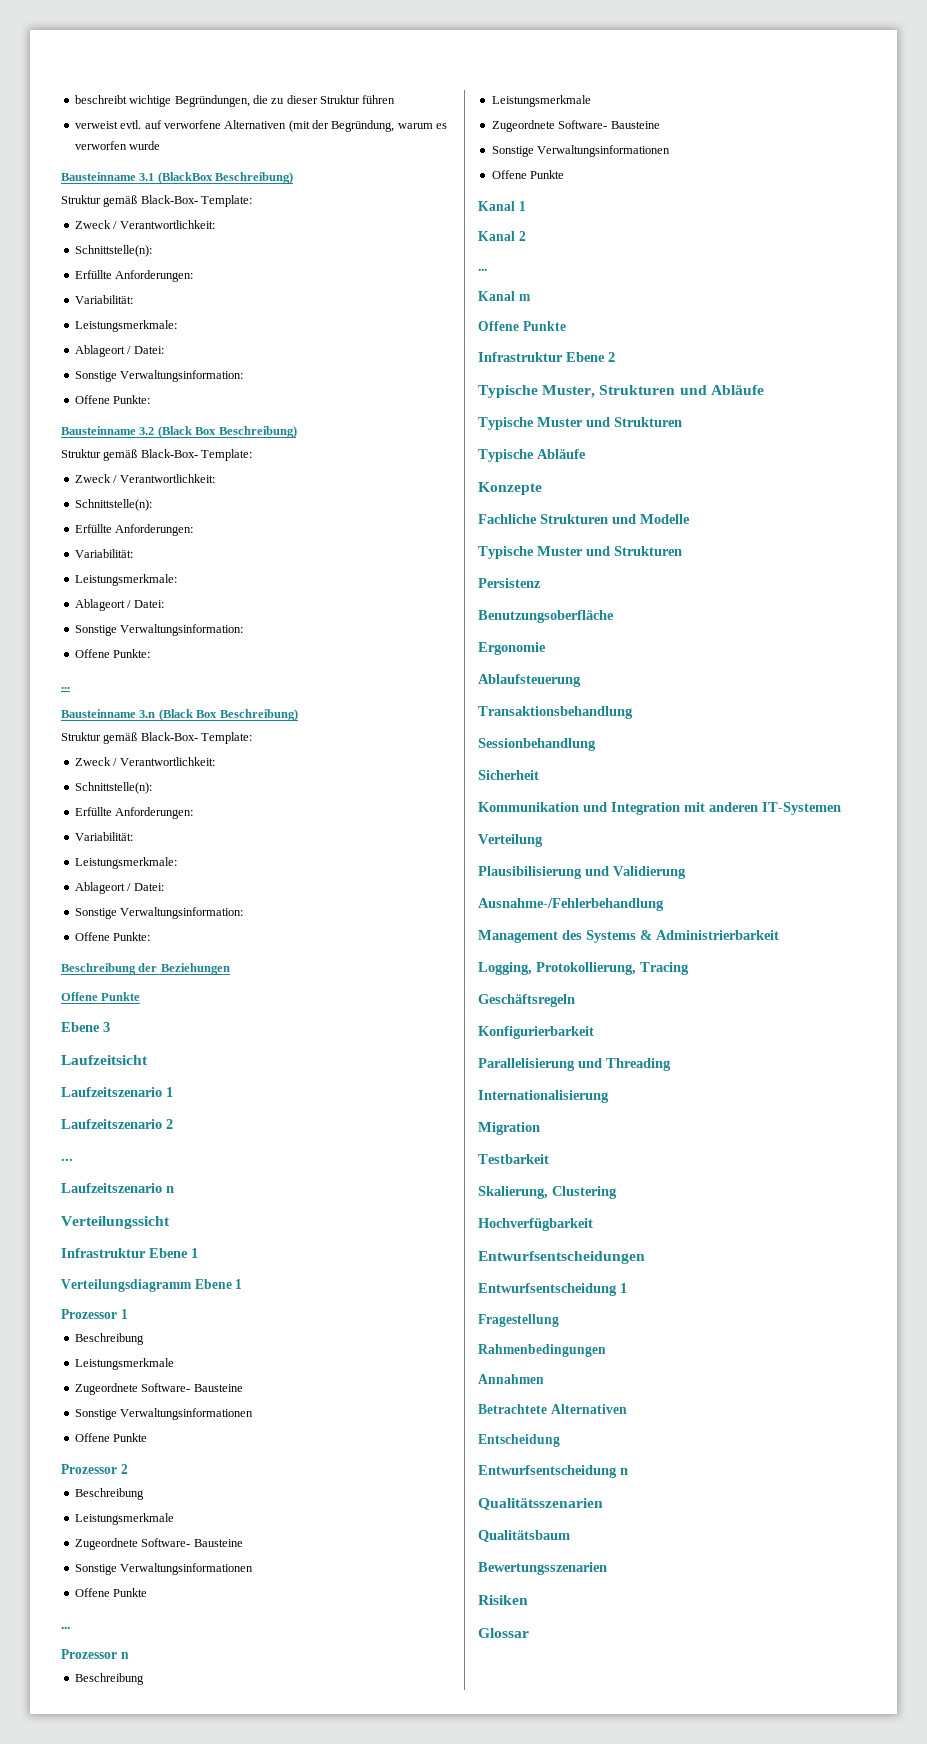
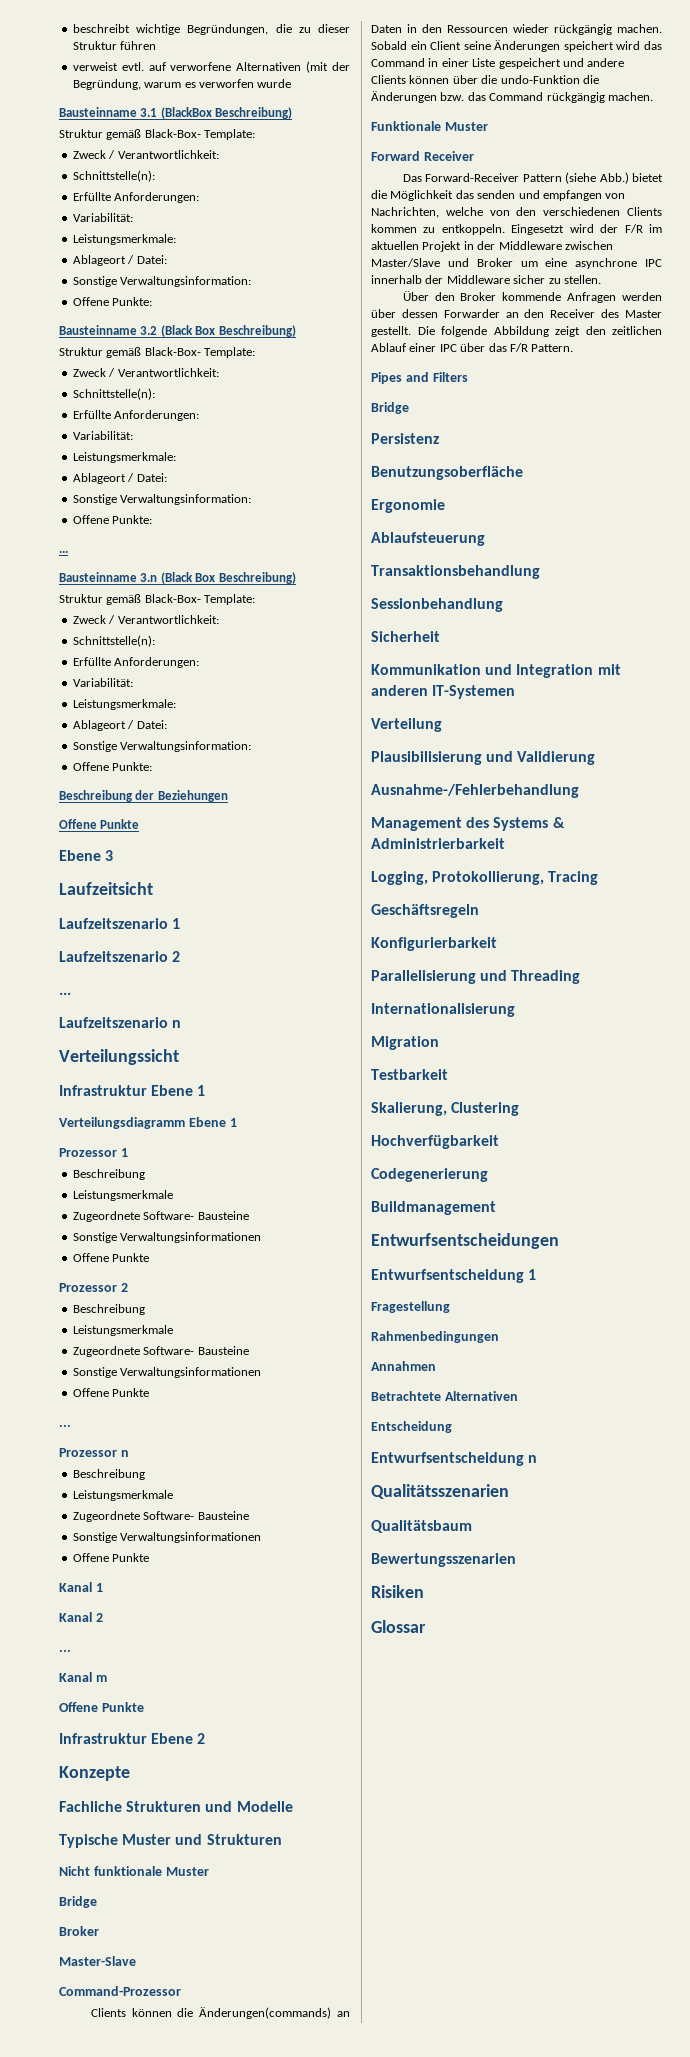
- Typische Muster, Strukturen und Abläufe
- Typische Muster und Strukturen
- Typische Abläufe
+ Nicht funktionale Muster
+ Bridge
+ Broker
+ Master-Slave
+ Command-Prozessor
+ Clients können die Änderungen(commands) an Daten in den Ressourcen wieder rückgängig machen. Sobald ein Client seine Änderungen speichert wird das Command in einer Liste gespeichert und andere Clients können über die undo-Funktion die Änderungen bzw. das Command rückgängig machen.
+ Funktionale Muster
+ Forward Receiver
+ Das Forward-Receiver Pattern (siehe Abb.) bietet die Möglichkeit das senden und empfangen von Nachrichten, welche von den verschiedenen Clients kommen zu entkoppeln. Eingesetzt wird der F/R im aktuellen Projekt in der Middleware zwischen Master/Slave und Broker um eine asynchrone IPC innerhalb der Middleware sicher zu stellen.
+ Über den Broker kommende Anfragen werden über dessen Forwarder an den Receiver des Master gestellt. Die folgende Abbildung zeigt den zeitlichen Ablauf einer IPC über das F/R Pattern.
+ Pipes and Filters
+ Bridge
+ Codegenerierung
+ Buildmanagement

